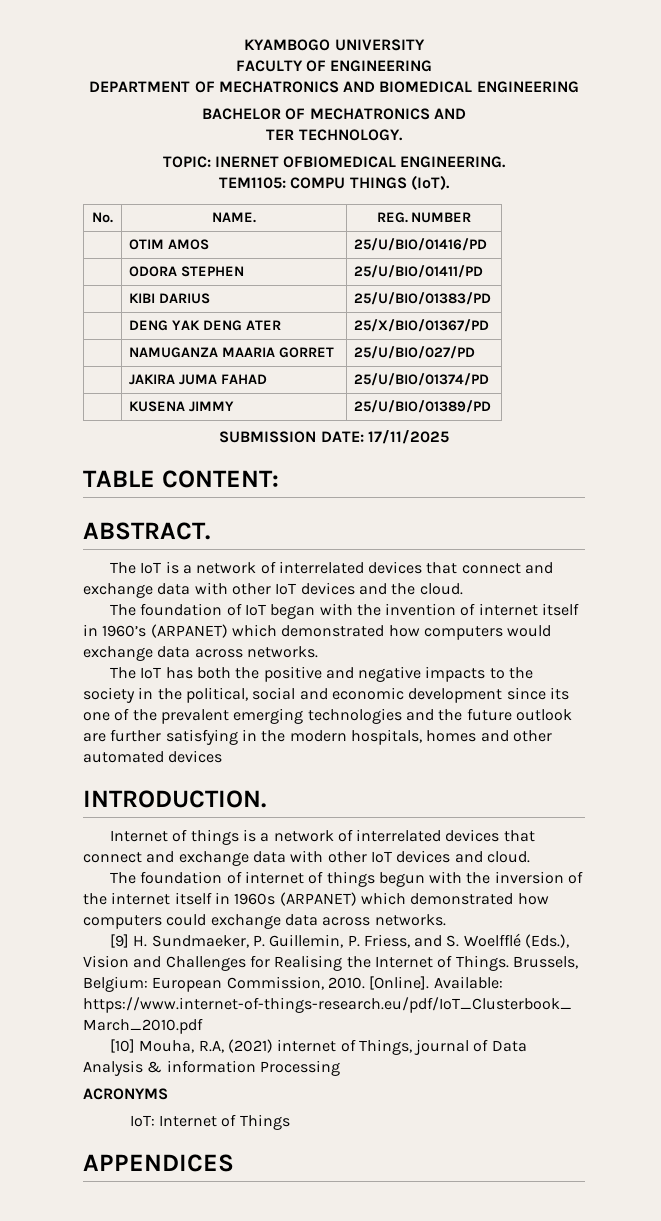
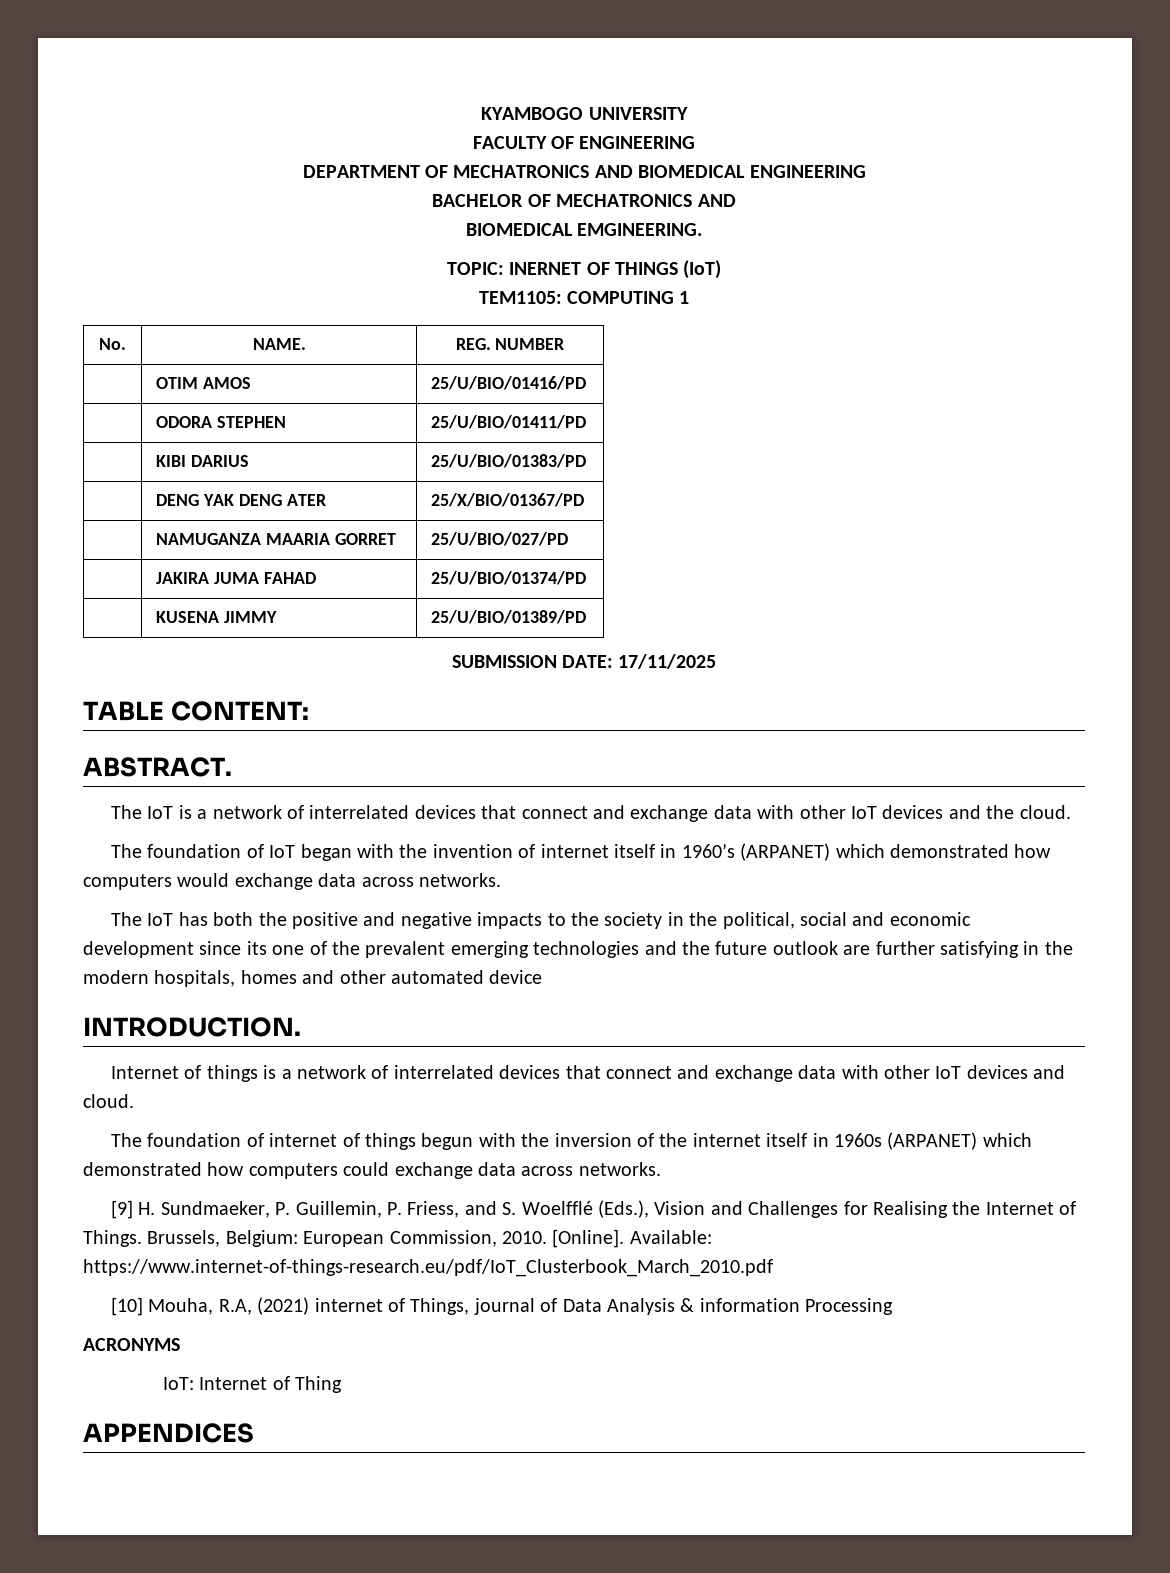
- TER TECHNOLOGY.
+ BIOMEDICAL EMGINEERING.
- TOPIC: INERNET OFBIOMEDICAL ENGINEERING.
- TEM1105: COMPU THINGS (IoT).
+ TOPIC: INERNET OF THINGS (IoT)
+ TEM1105: COMPUTING 1
- The IoT has both the positive and negative impacts to the society in the political, social and economic development since its one of the prevalent emerging technologies and the future outlook are further satisfying in the modern hospitals, homes and other automated devices
+ The IoT has both the positive and negative impacts to the society in the political, social and economic development since its one of the prevalent emerging technologies and the future outlook are further satisfying in the modern hospitals, homes and other automated device
- IoT: Internet of Things
+ IoT: Internet of Thing

